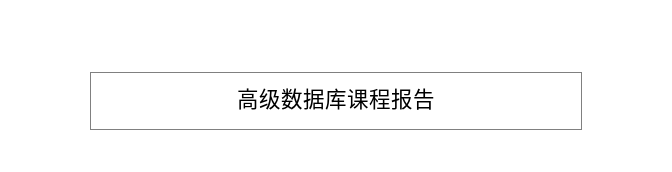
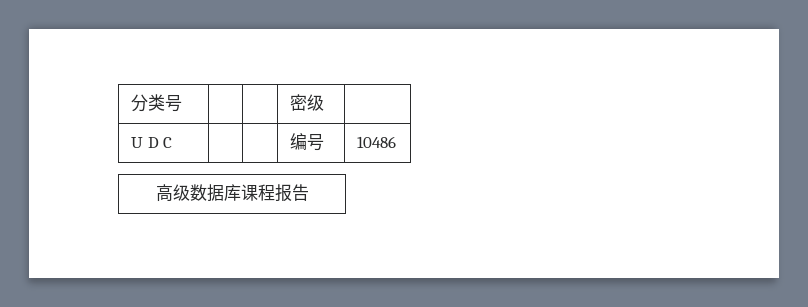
+ 分类号 | | | 密级 |
+ U D C | | | 编号 | 10486

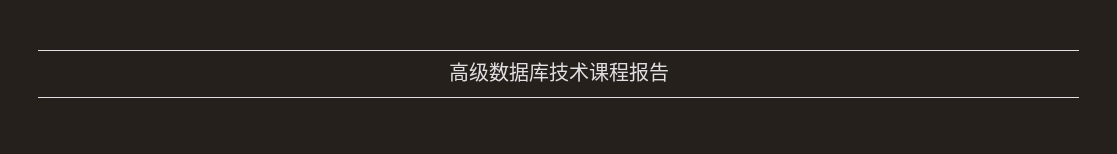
- 分类号 | | | 密级 |
- U D C | | | 编号 | 10486
- 高级数据库课程报告
+ 高级数据库技术课程报告

